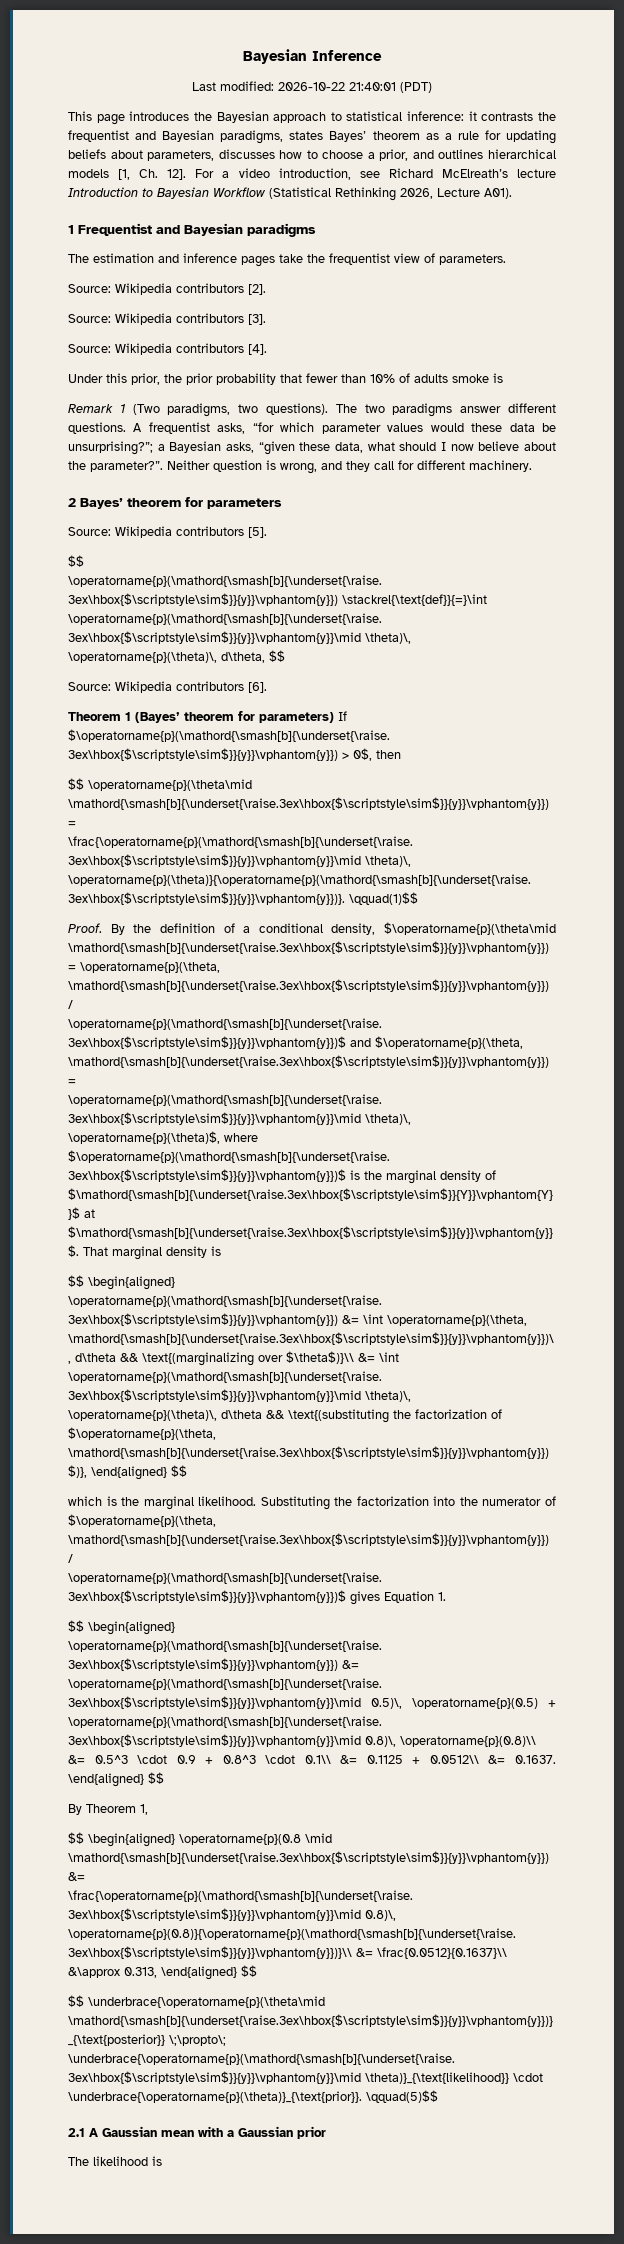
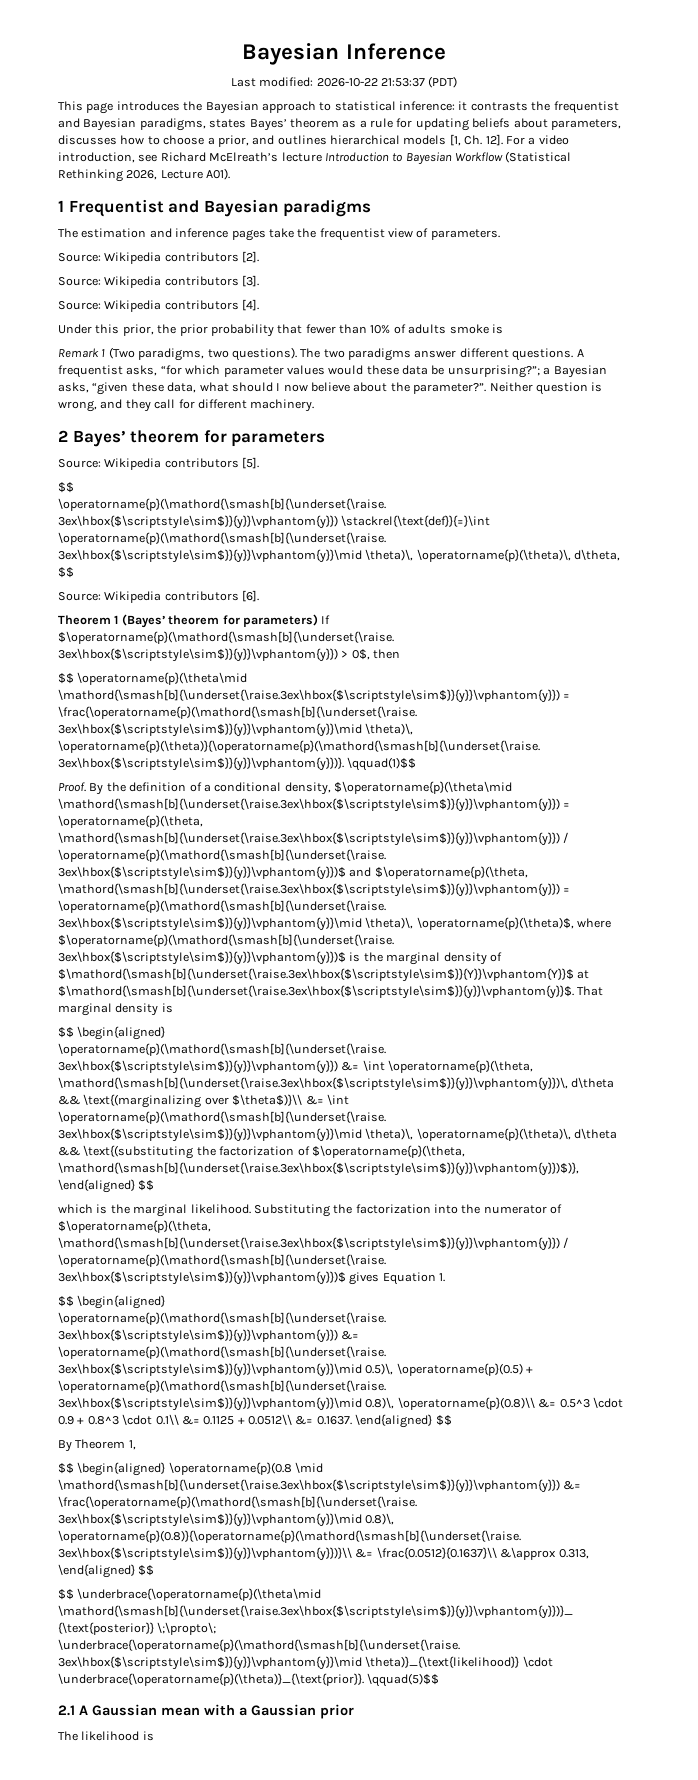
- Last modified: 2026-10-22 21:40:01 (PDT)
+ Last modified: 2026-10-22 21:53:37 (PDT)

